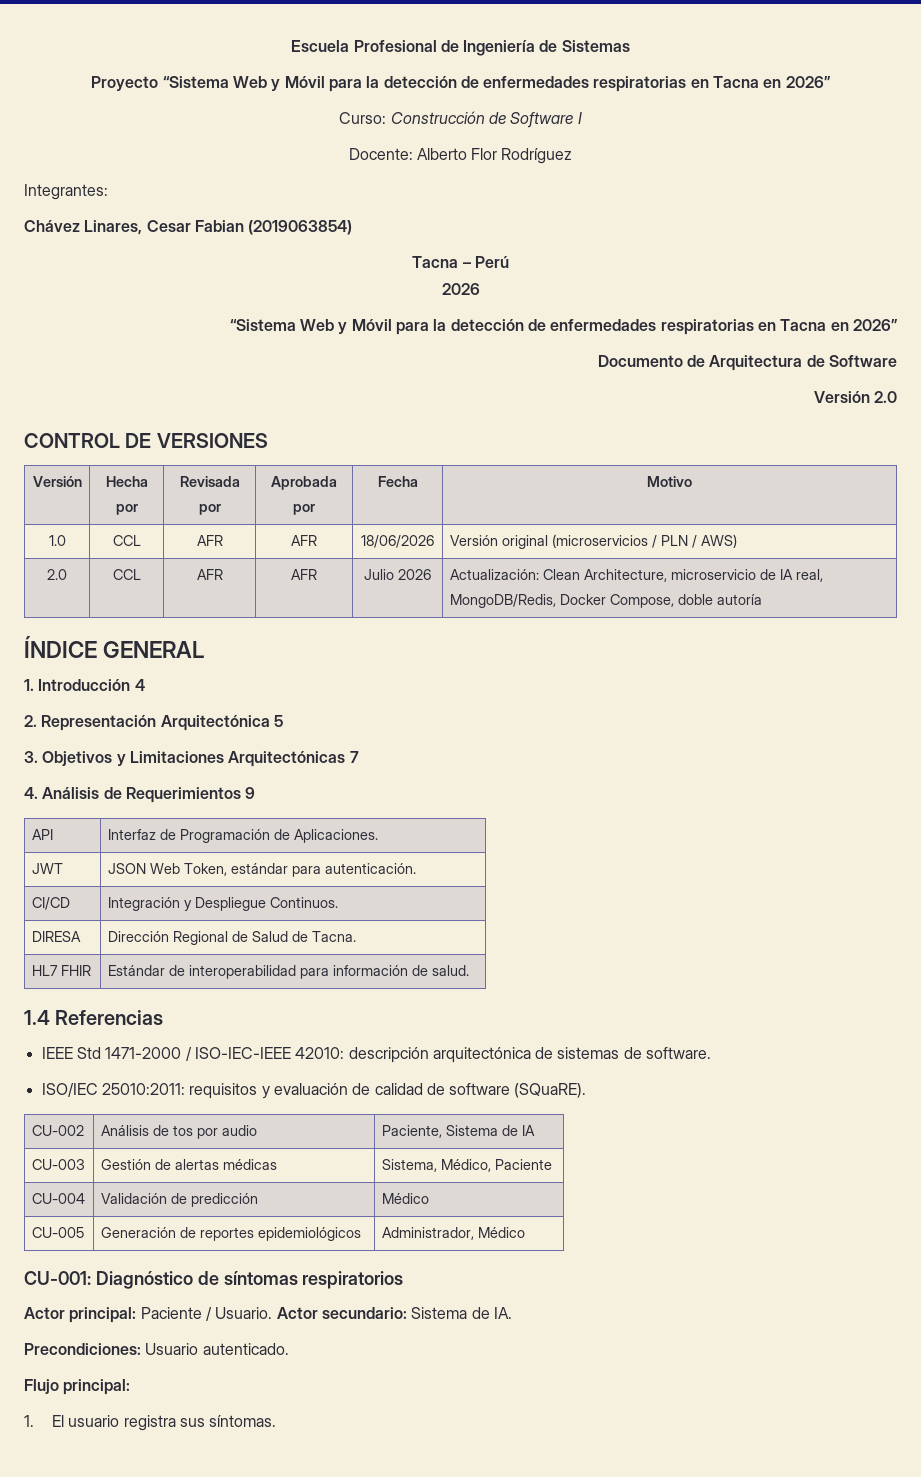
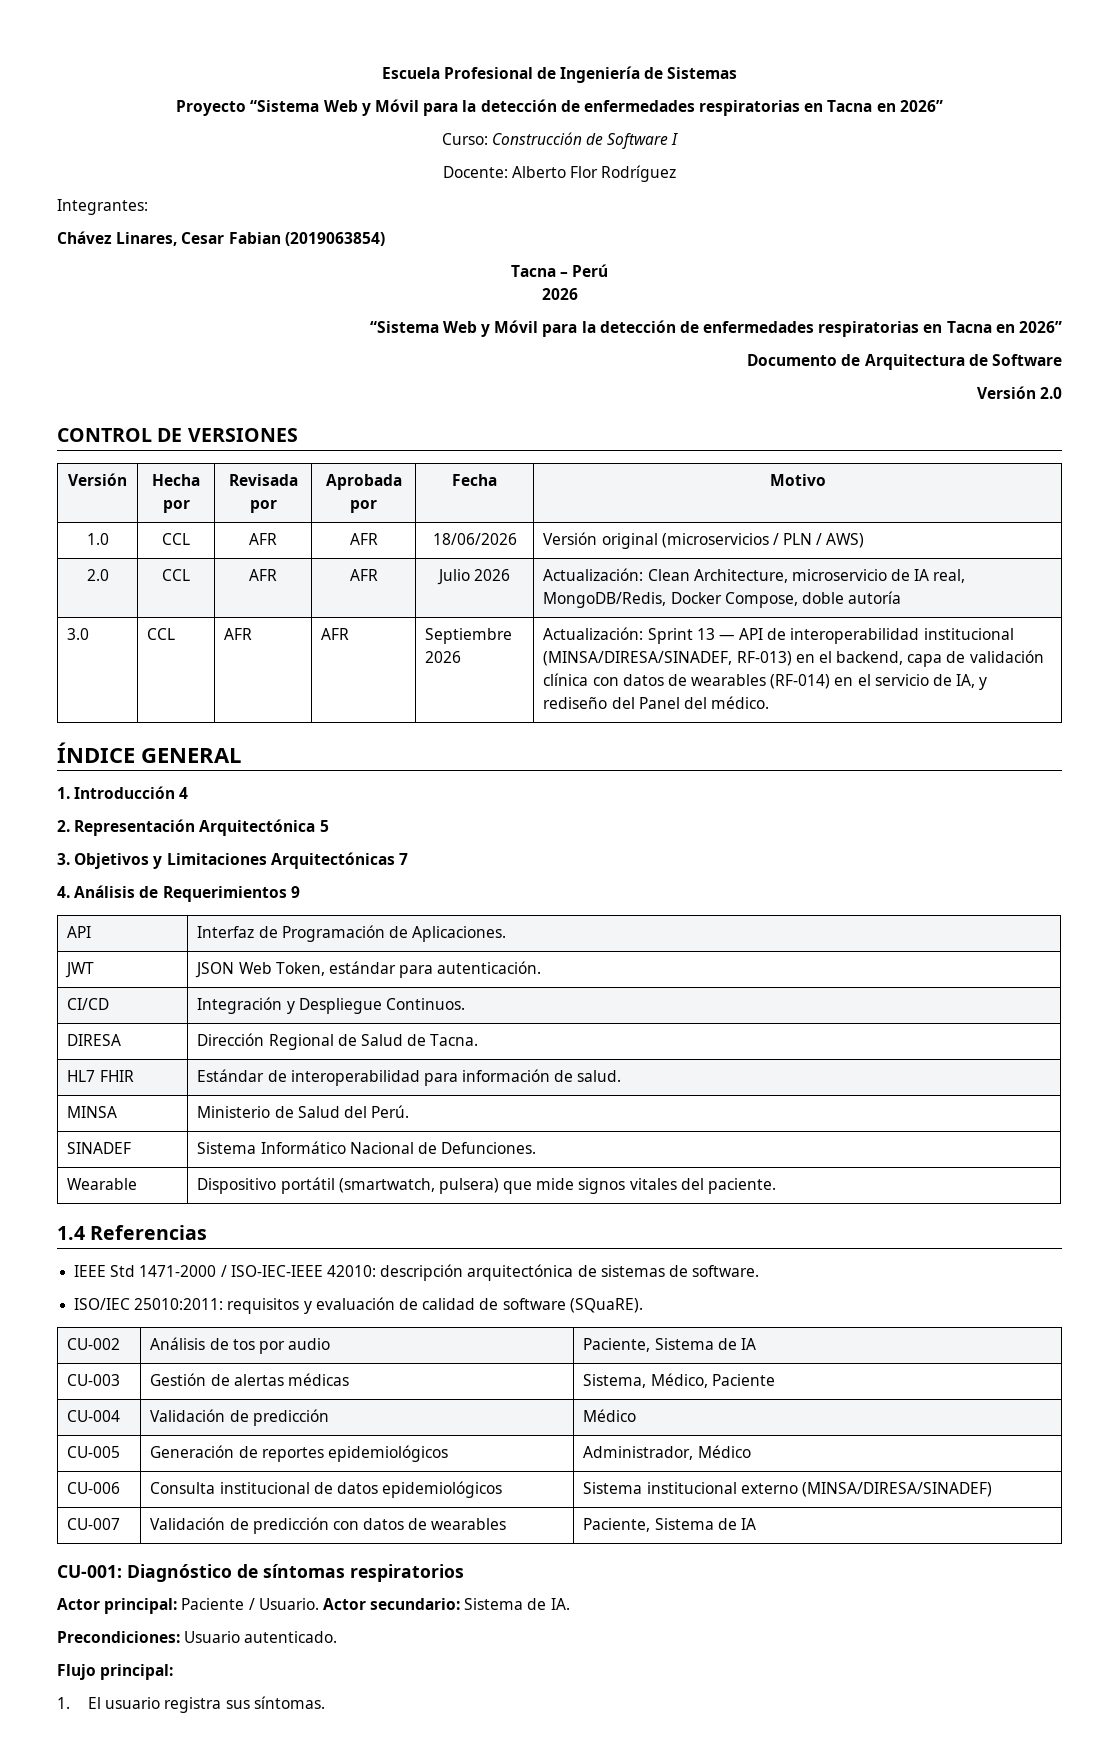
+ 3.0 | CCL | AFR | AFR | Septiembre 2026 | Actualización: Sprint 13 — API de interoperabilidad institucional (MINSA/DIRESA/SINADEF, RF-013) en el backend, capa de validación clínica con datos de wearables (RF-014) en el servicio de IA, y rediseño del Panel del médico.
+ MINSA | Ministerio de Salud del Perú.
+ SINADEF | Sistema Informático Nacional de Defunciones.
+ Wearable | Dispositivo portátil (smartwatch, pulsera) que mide signos vitales del paciente.
+ CU-006 | Consulta institucional de datos epidemiológicos | Sistema institucional externo (MINSA/DIRESA/SINADEF)
+ CU-007 | Validación de predicción con datos de wearables | Paciente, Sistema de IA

